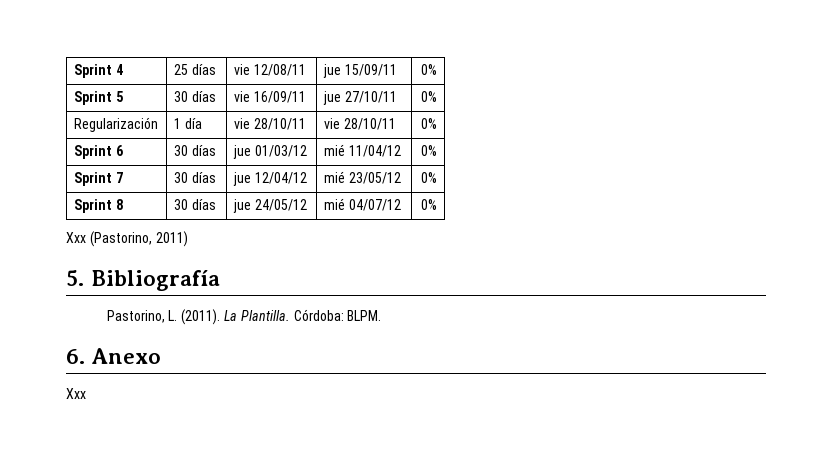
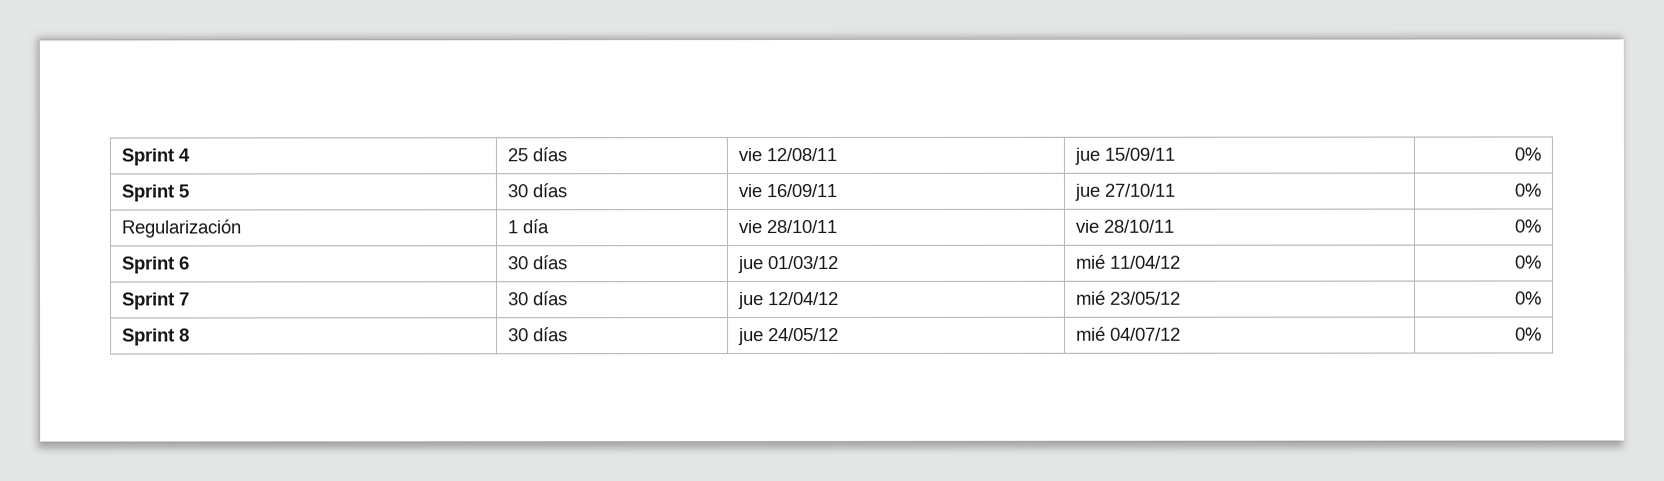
- Xxx (Pastorino, 2011)
- 5. Bibliografía
- Pastorino, L. (2011). La Plantilla. Córdoba: BLPM.
- 6. Anexo
- Xxx

